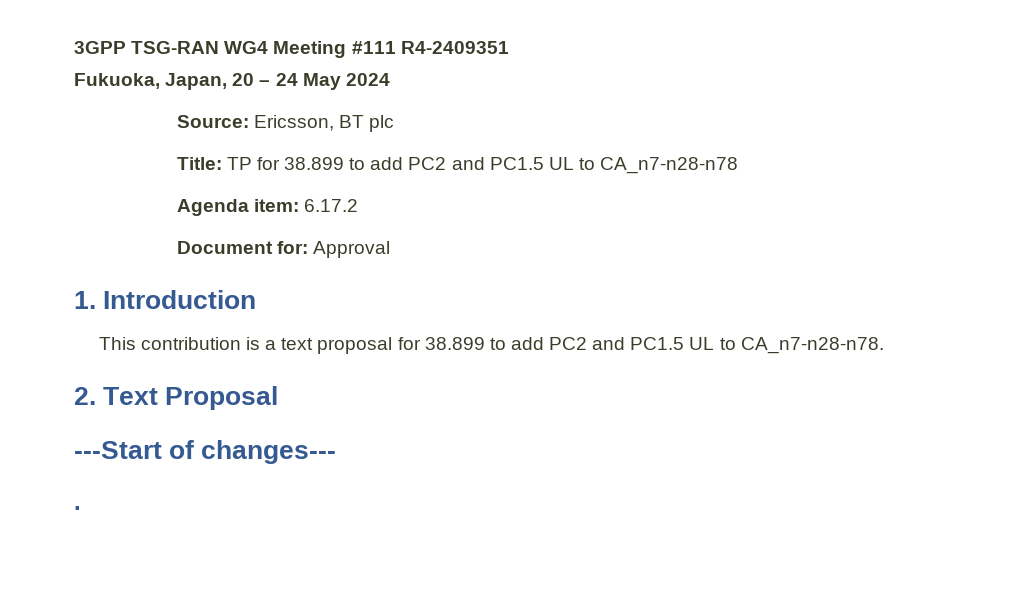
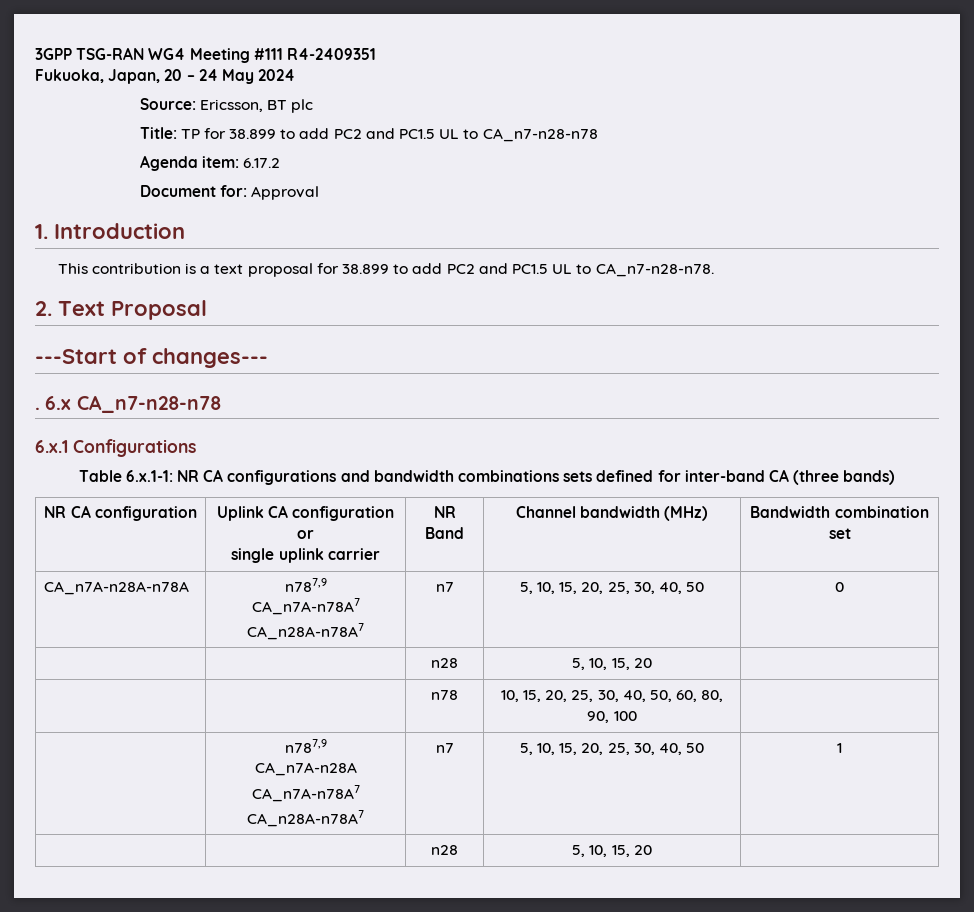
+ 6.x CA_n7-n28-n78
+ 6.x.1 Configurations
+ Table 6.x.1-1: NR CA configurations and bandwidth combinations sets defined for inter-band CA (three bands)
+ NR CA configuration | Uplink CA configuration or
+ single uplink carrier | NR Band | Channel bandwidth (MHz) | Bandwidth combination set
+ CA_n7A-n28A-n78A | n787,9
+ CA_n7A-n78A7
+ CA_n28A-n78A7 | n7 | 5, 10, 15, 20, 25, 30, 40, 50 | 0
+ | | n28 | 5, 10, 15, 20 |
+ | | n78 | 10, 15, 20, 25, 30, 40, 50, 60, 80, 90, 100 |
+ | n787,9
+ CA_n7A-n28A
+ CA_n7A-n78A7
+ CA_n28A-n78A7 | n7 | 5, 10, 15, 20, 25, 30, 40, 50 | 1
+ | | n28 | 5, 10, 15, 20 |

